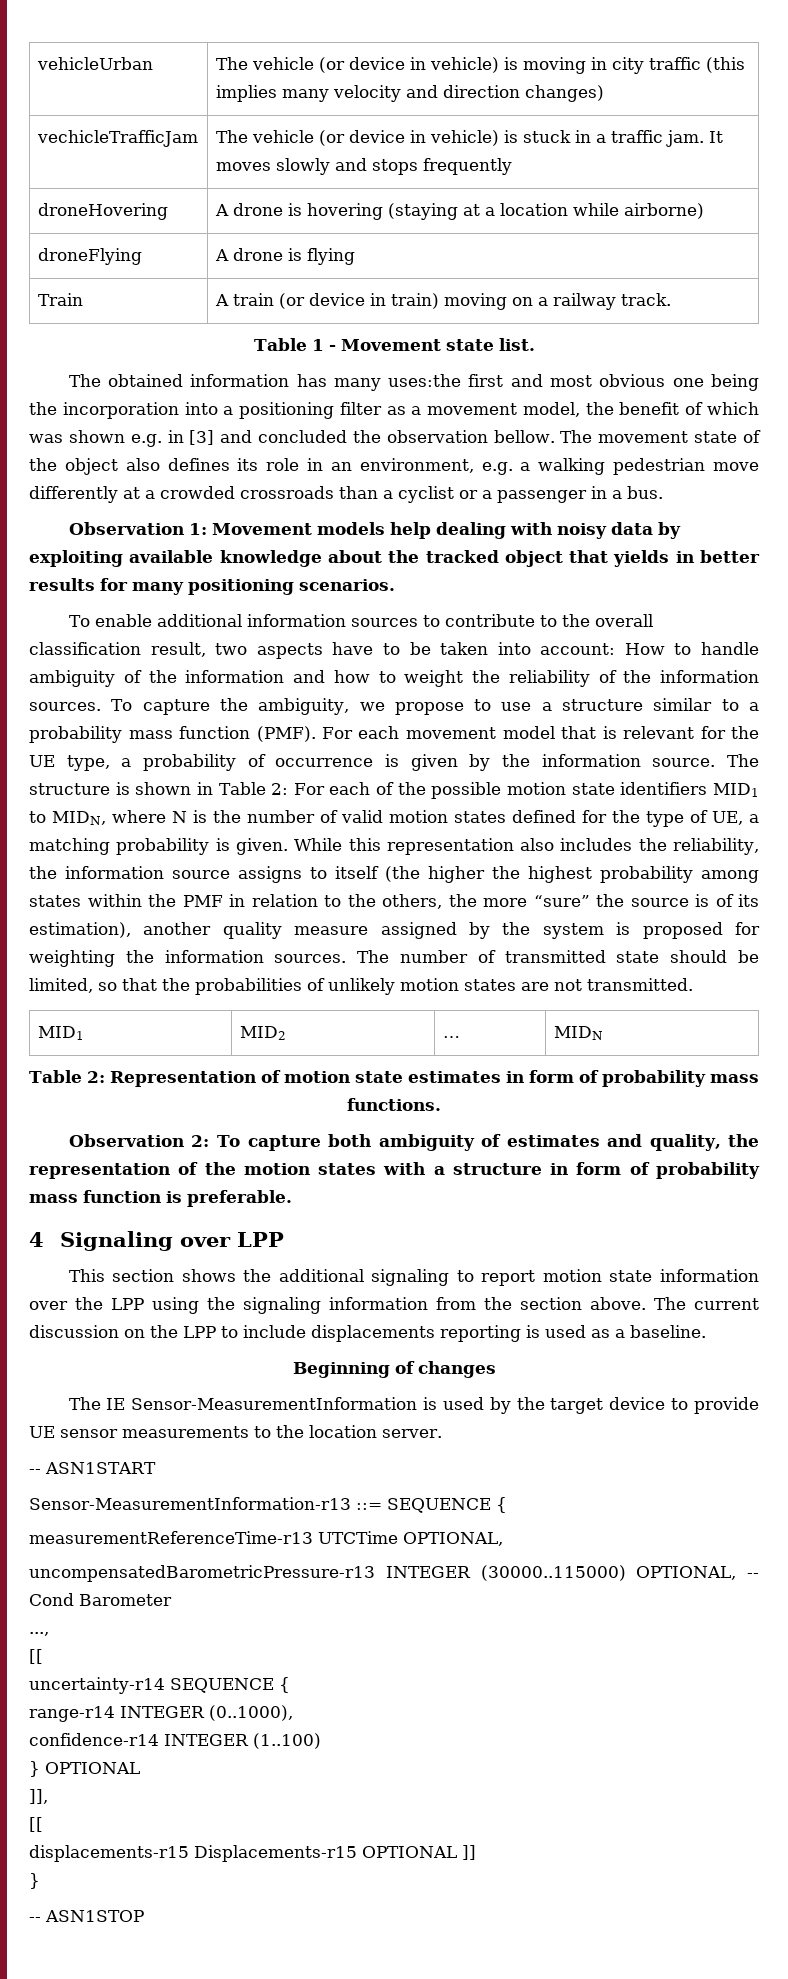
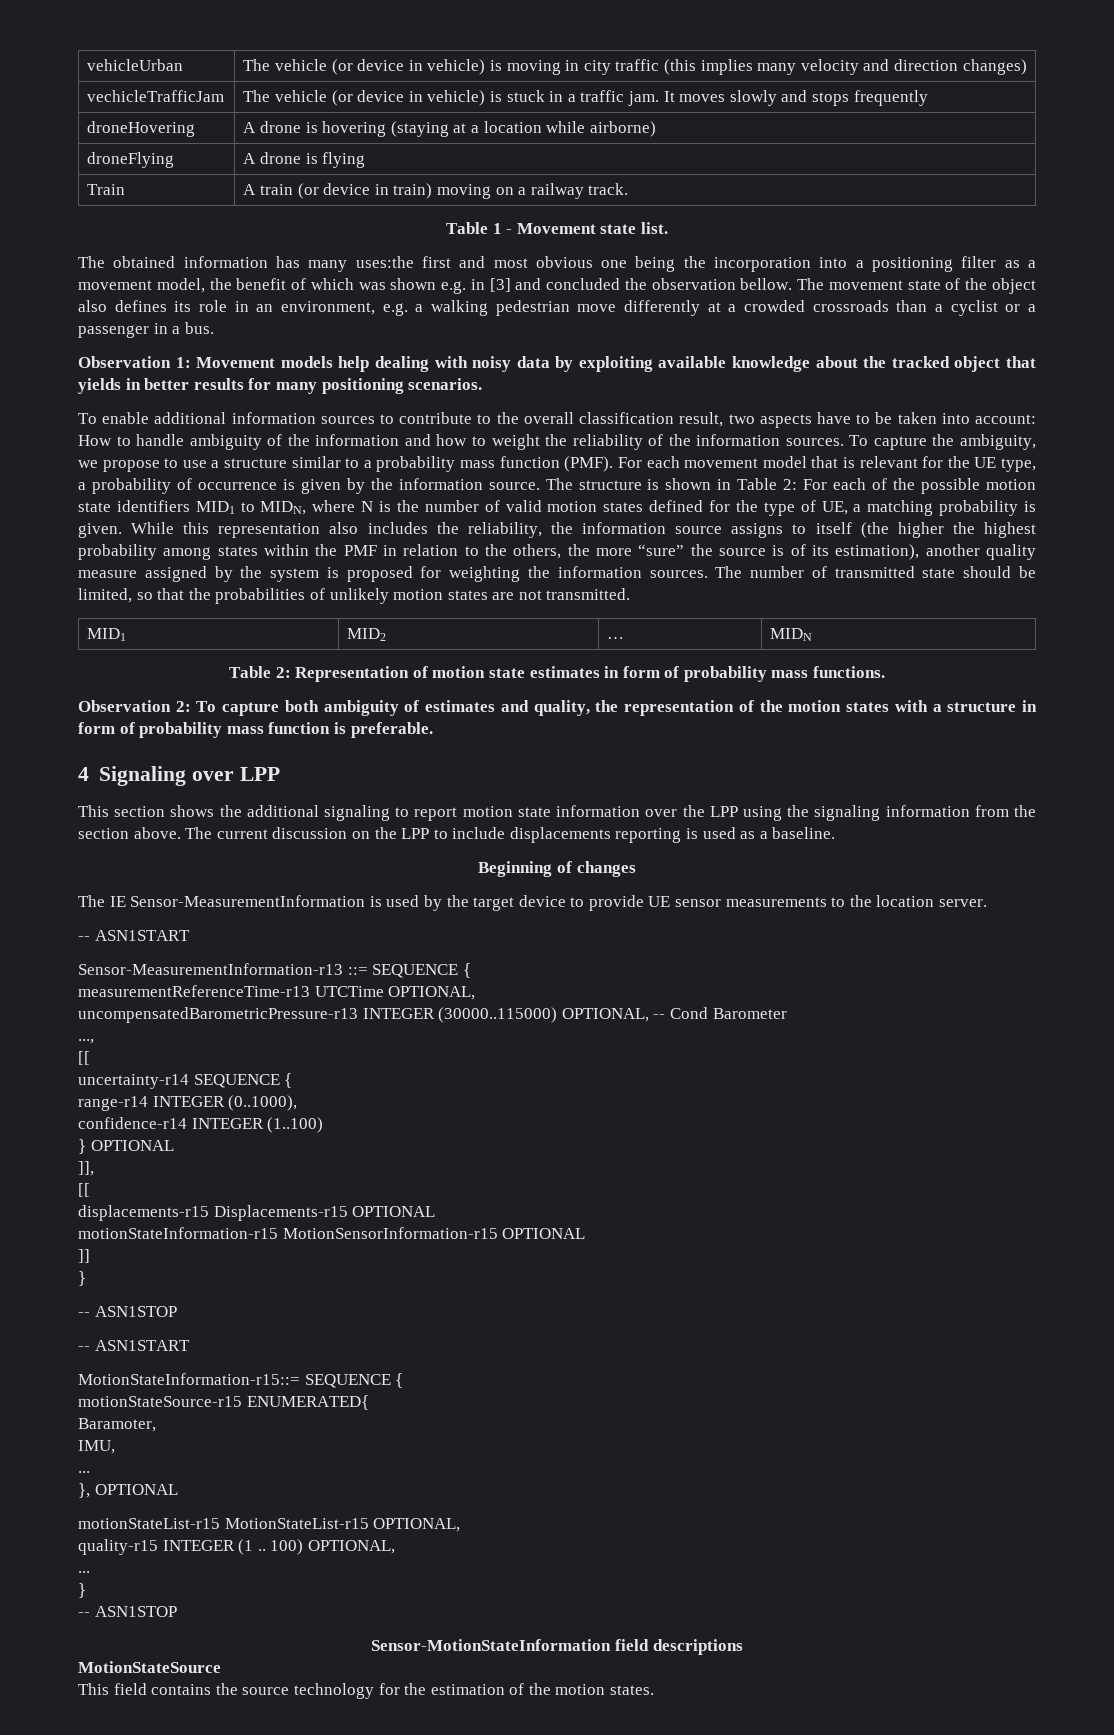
- displacements-r15 Displacements-r15 OPTIONAL ]]
+ displacements-r15 Displacements-r15 OPTIONAL
+ motionStateInformation-r15 MotionSensorInformation-r15 OPTIONAL
+ ]]
  }
  -- ASN1STOP
+ -- ASN1START
+ MotionStateInformation-r15::= SEQUENCE {
+ motionStateSource-r15 ENUMERATED{
+ Baramoter,
+ IMU,
+ ...
+ }, OPTIONAL
+ motionStateList-r15 MotionStateList-r15 OPTIONAL,
+ quality-r15 INTEGER (1 .. 100) OPTIONAL,
+ ...
+ }
+ -- ASN1STOP
+ Sensor-MotionStateInformation field descriptions
+ MotionStateSource
+ This field contains the source technology for the estimation of the motion states.

